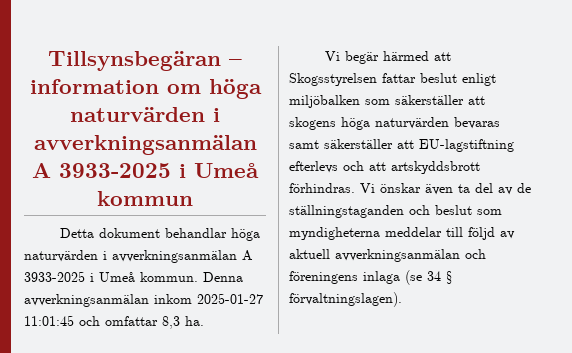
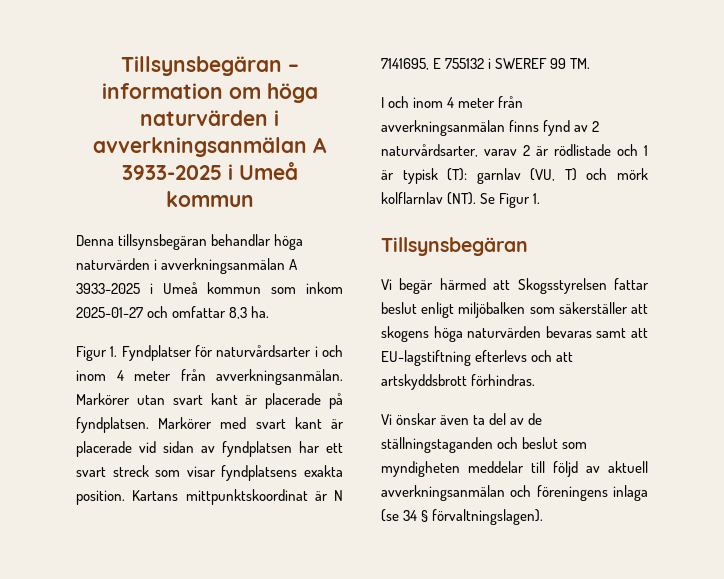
- Detta dokument behandlar höga naturvärden i avverkningsanmälan A 3933-2025 i Umeå kommun. Denna avverkningsanmälan inkom 2025-01-27 11:01:45 och omfattar 8,3 ha.
+ Denna tillsynsbegäran behandlar höga naturvärden i avverkningsanmälan A 3933-2025 i Umeå kommun som inkom 2025-01-27 och omfattar 8,3 ha.
+ Figur 1. Fyndplatser för naturvårdsarter i och inom 4 meter från avverkningsanmälan. Markörer utan svart kant är placerade på fyndplatsen. Markörer med svart kant är placerade vid sidan av fyndplatsen har ett svart streck som visar fyndplatsens exakta position. Kartans mittpunktskoordinat är N 7141695, E 755132 i SWEREF 99 TM.
+ I och inom 4 meter från avverkningsanmälan finns fynd av 2 naturvårdsarter, varav 2 är rödlistade och 1 är typisk (T): garnlav (VU, T) och mörk kolflarnlav (NT). Se Figur 1.
+ Tillsynsbegäran
- Vi begär härmed att Skogsstyrelsen fattar beslut enligt miljöbalken som säkerställer att skogens höga naturvärden bevaras samt säkerställer att EU-lagstiftning efterlevs och att artskyddsbrott förhindras. Vi önskar även ta del av de ställningstaganden och beslut som myndigheterna meddelar till följd av aktuell avverkningsanmälan och föreningens inlaga (se 34 § förvaltningslagen).
+ Vi begär härmed att Skogsstyrelsen fattar beslut enligt miljöbalken som säkerställer att skogens höga naturvärden bevaras samt att EU-lagstiftning efterlevs och att artskyddsbrott förhindras.
+ Vi önskar även ta del av de ställningstaganden och beslut som myndigheten meddelar till följd av aktuell avverkningsanmälan och föreningens inlaga (se 34 § förvaltningslagen).

